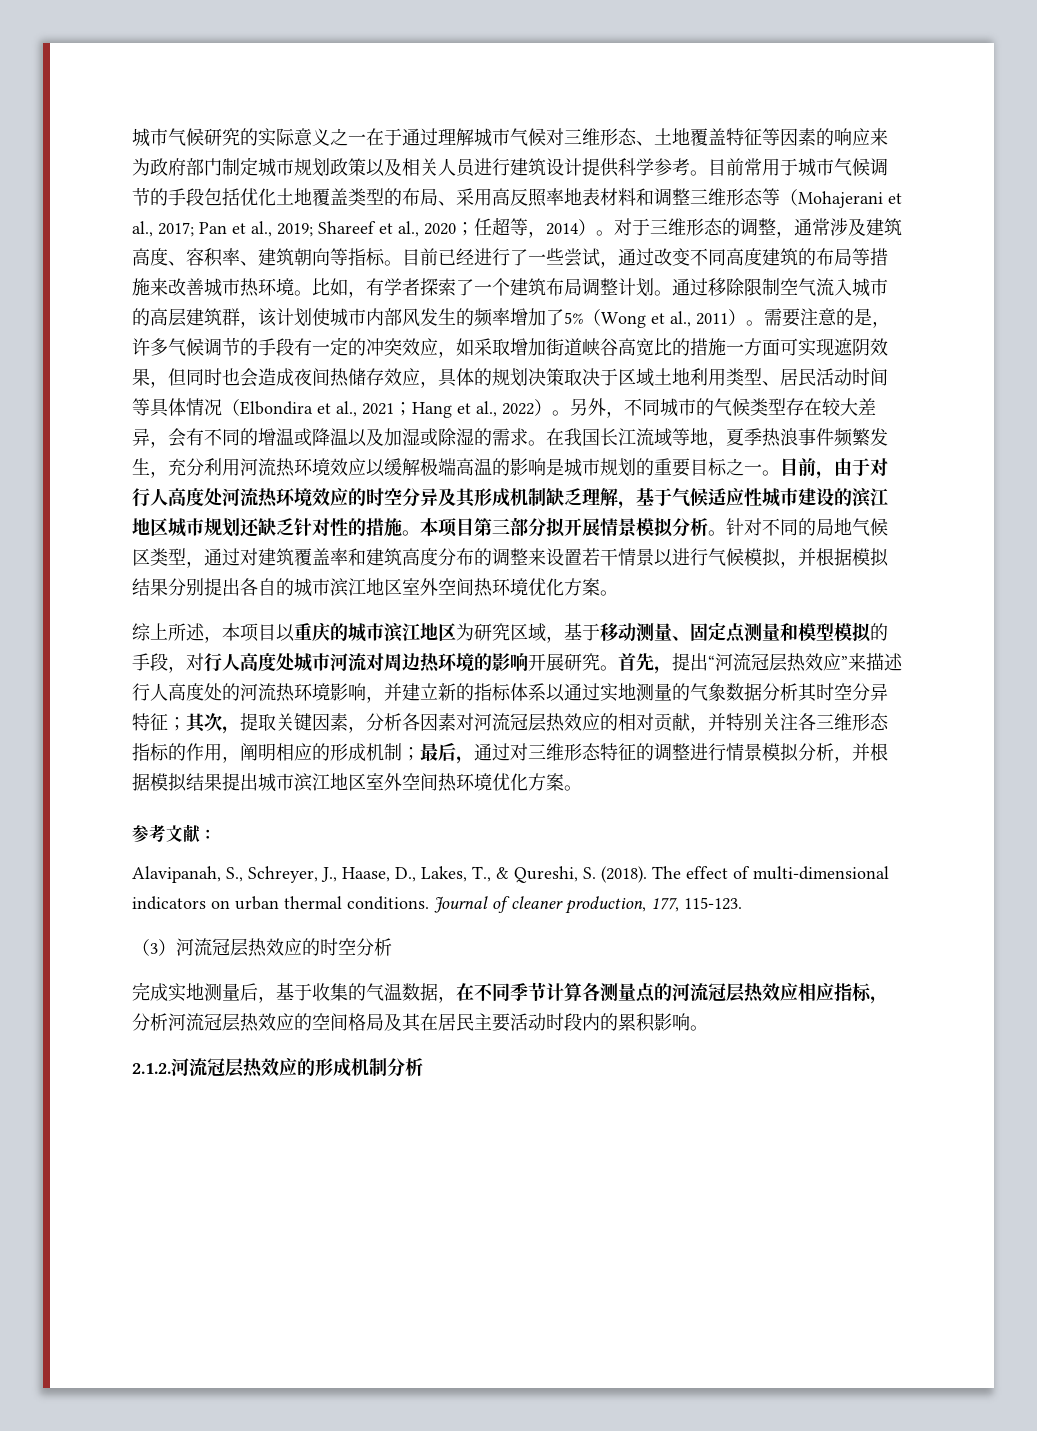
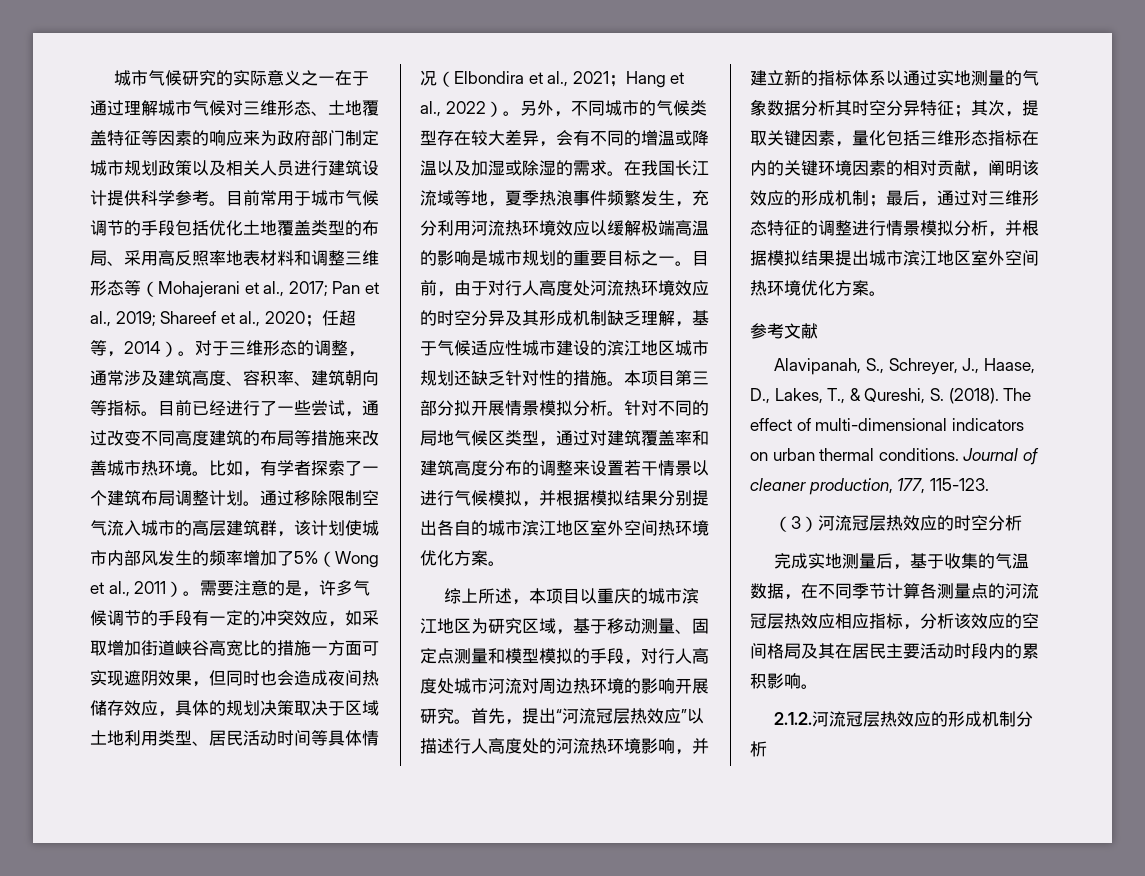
- 首先，提出“河流冠层热效应”来描述行人高度处的河流热环境影响，并建立新的指标体系以通过实地测量的气象数据分析其时空分异特征；
+ 首先，提出“河流冠层热效应”以描述行人高度处的河流热环境影响，并建立新的指标体系以通过实地测量的气象数据分析其时空分异特征；
- 其次，提取关键因素，分析各因素对河流冠层热效应的相对贡献，并特别关注各三维形态指标的作用，阐明相应的形成机制；
+ 其次，提取关键因素，量化包括三维形态指标在内的关键环境因素的相对贡献，阐明该效应的形成机制；
- 参考文献：
+ 参考文献
- 完成实地测量后，基于收集的气温数据，在不同季节计算各测量点的河流冠层热效应相应指标，分析河流冠层热效应的空间格局及其在居民主要活动时段内的累积影响。
+ 完成实地测量后，基于收集的气温数据，在不同季节计算各测量点的河流冠层热效应相应指标，分析该效应的空间格局及其在居民主要活动时段内的累积影响。

